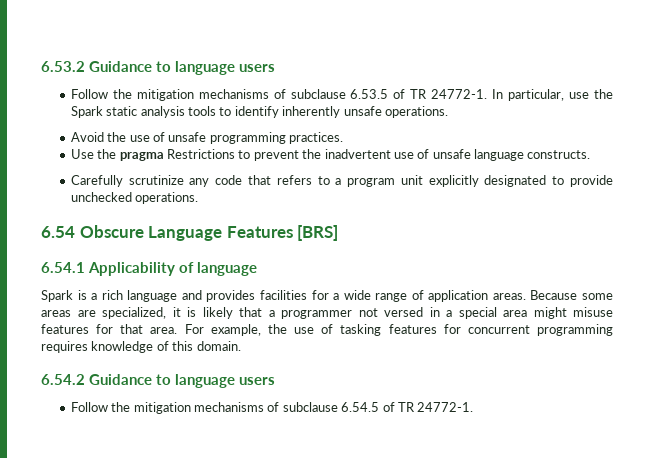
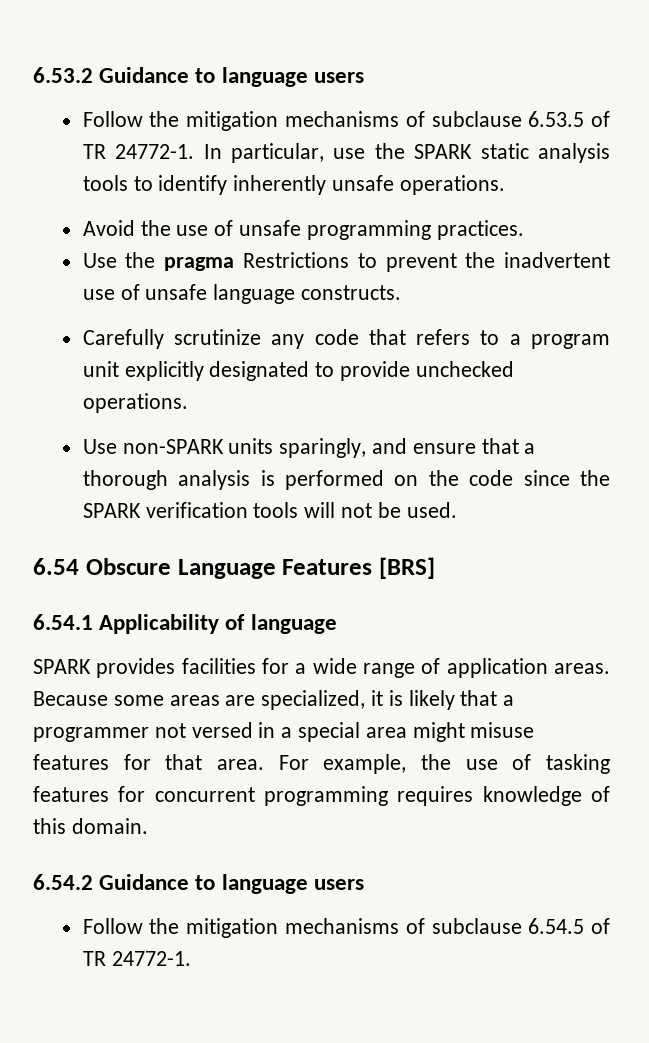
- In particular, use the Spark static analysis tools to identify inherently unsafe operations.
+ In particular, use the SPARK static analysis tools to identify inherently unsafe operations.
+ Use non-SPARK units sparingly, and ensure that a thorough analysis is performed on the code since the SPARK verification tools will not be used.
- Spark is a rich language and provides facilities for a wide range of application areas.
+ SPARK provides facilities for a wide range of application areas.

